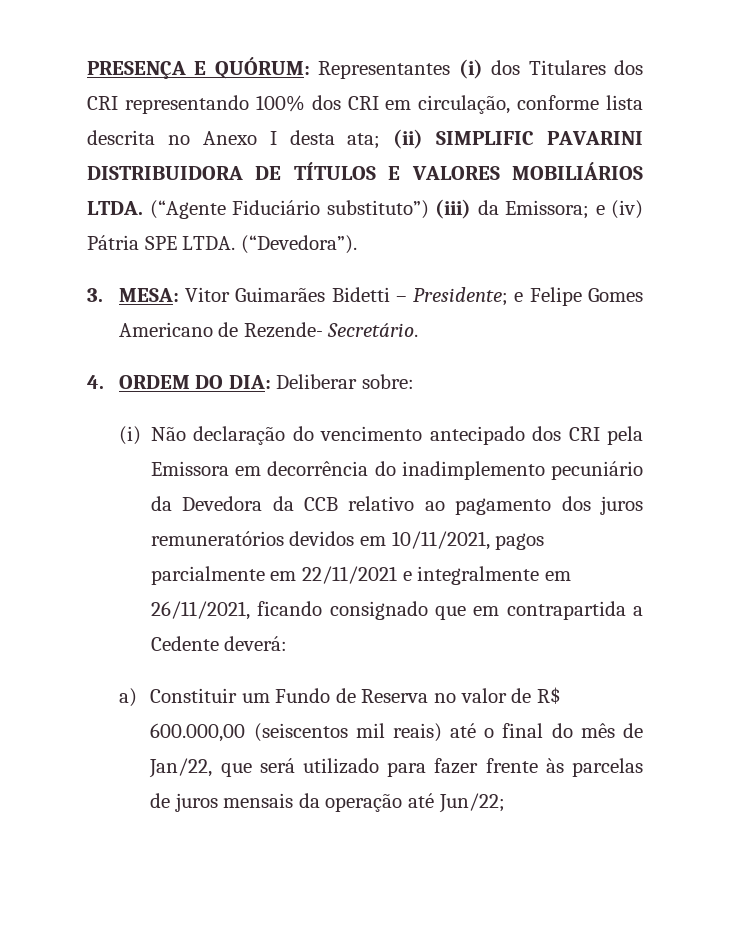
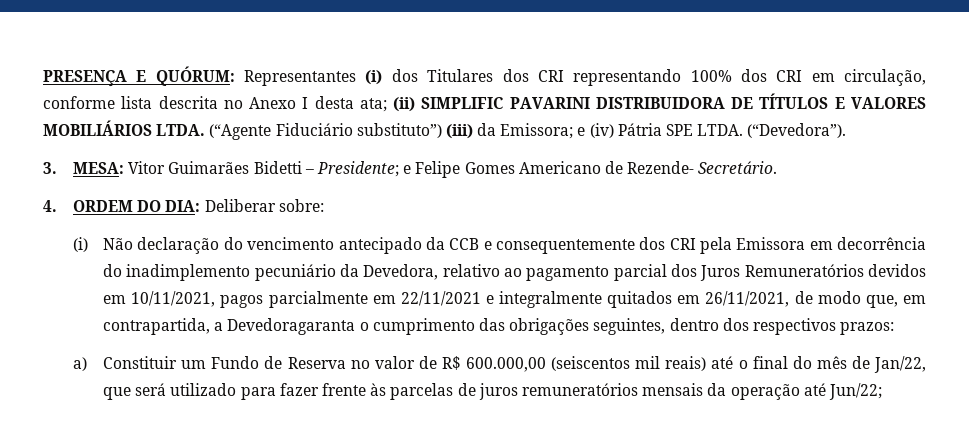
- (i) Não declaração do vencimento antecipado dos CRI pela Emissora em decorrência do inadimplemento pecuniário da Devedora da CCB relativo ao pagamento dos juros remuneratórios devidos em 10/11/2021, pagos parcialmente em 22/11/2021 e integralmente em 26/11/2021, ficando consignado que em contrapartida a Cedente deverá:
+ (i) Não declaração do vencimento antecipado da CCB e consequentemente dos CRI pela Emissora em decorrência do inadimplemento pecuniário da Devedora, relativo ao pagamento parcial dos Juros Remuneratórios devidos em 10/11/2021, pagos parcialmente em 22/11/2021 e integralmente quitados em 26/11/2021, de modo que, em contrapartida, a Devedoragaranta o cumprimento das obrigações seguintes, dentro dos respectivos prazos:
- a) Constituir um Fundo de Reserva no valor de R$ 600.000,00 (seiscentos mil reais) até o final do mês de Jan/22, que será utilizado para fazer frente às parcelas de juros mensais da operação até Jun/22;
+ a) Constituir um Fundo de Reserva no valor de R$ 600.000,00 (seiscentos mil reais) até o final do mês de Jan/22, que será utilizado para fazer frente às parcelas de juros remuneratórios mensais da operação até Jun/22;

